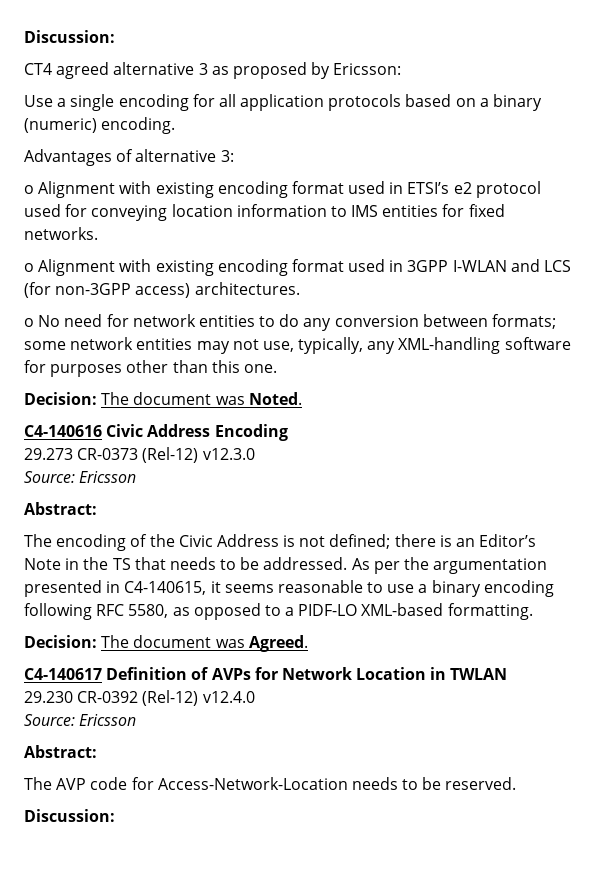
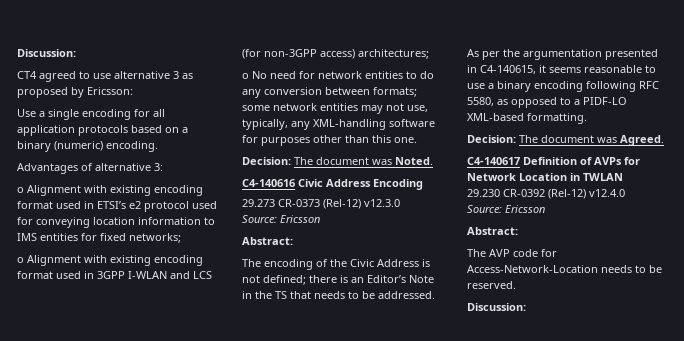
- CT4 agreed alternative 3 as proposed by Ericsson:
+ CT4 agreed to use alternative 3 as proposed by Ericsson:
- o Alignment with existing encoding format used in ETSI’s e2 protocol used for conveying location information to IMS entities for fixed networks.
+ o Alignment with existing encoding format used in ETSI’s e2 protocol used for conveying location information to IMS entities for fixed networks;
- o Alignment with existing encoding format used in 3GPP I-WLAN and LCS (for non-3GPP access) architectures.
+ o Alignment with existing encoding format used in 3GPP I-WLAN and LCS (for non-3GPP access) architectures;

